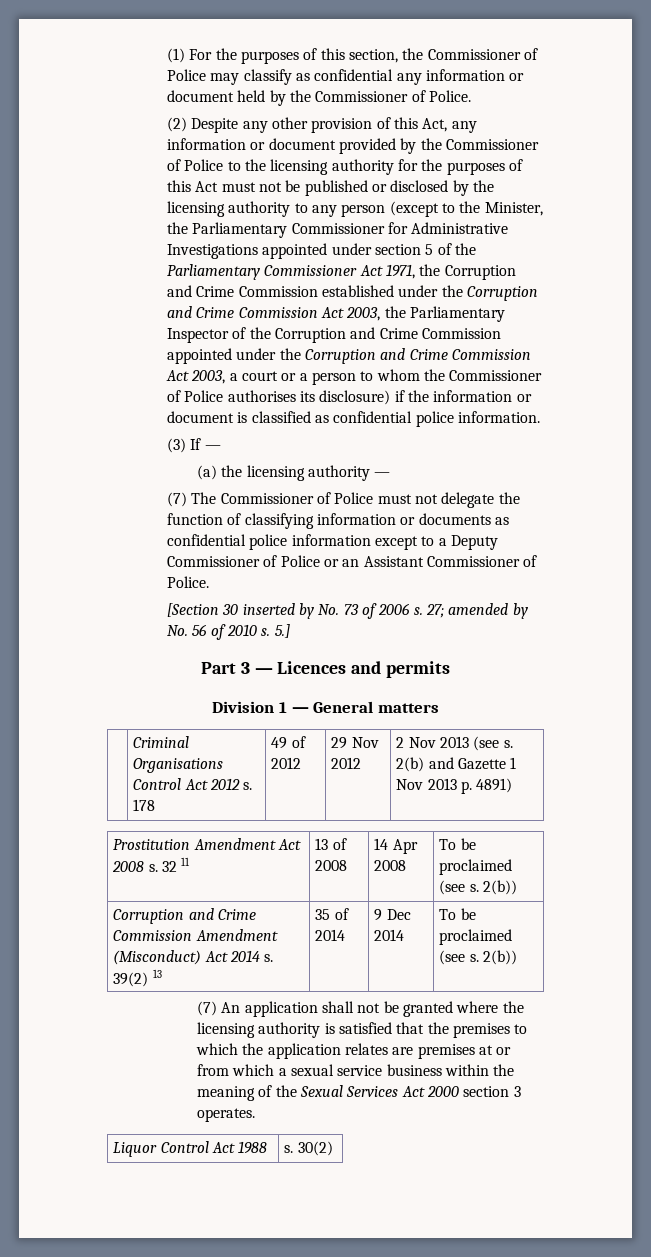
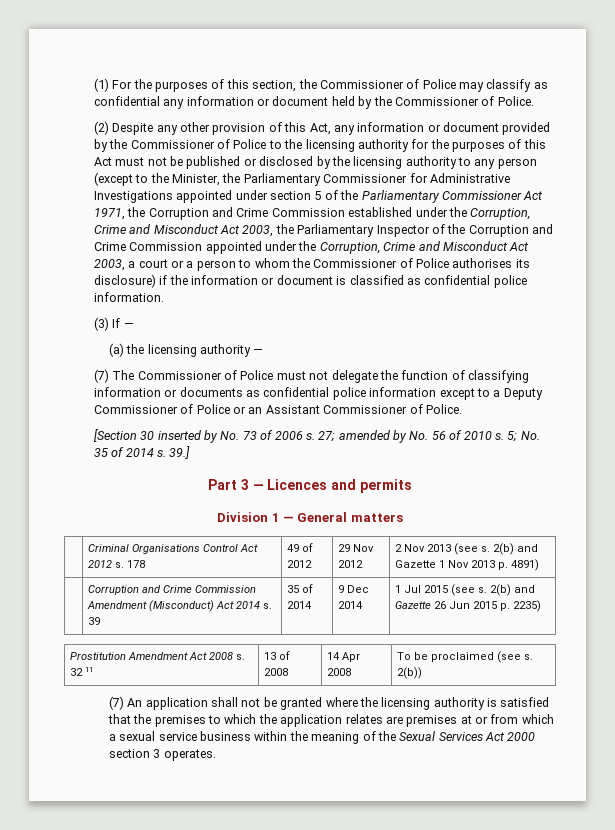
- (2) Despite any other provision of this Act, any information or document provided by the Commissioner of Police to the licensing authority for the purposes of this Act must not be published or disclosed by the licensing authority to any person (except to the Minister, the Parliamentary Commissioner for Administrative Investigations appointed under section 5 of the Parliamentary Commissioner Act 1971, the Corruption and Crime Commission established under the Corruption and Crime Commission Act 2003, the Parliamentary Inspector of the Corruption and Crime Commission appointed under the Corruption and Crime Commission Act 2003, a court or a person to whom the Commissioner of Police authorises its disclosure) if the information or document is classified as confidential police information.
+ (2) Despite any other provision of this Act, any information or document provided by the Commissioner of Police to the licensing authority for the purposes of this Act must not be published or disclosed by the licensing authority to any person (except to the Minister, the Parliamentary Commissioner for Administrative Investigations appointed under section 5 of the Parliamentary Commissioner Act 1971, the Corruption and Crime Commission established under the Corruption, Crime and Misconduct Act 2003, the Parliamentary Inspector of the Corruption and Crime Commission appointed under the Corruption, Crime and Misconduct Act 2003, a court or a person to whom the Commissioner of Police authorises its disclosure) if the information or document is classified as confidential police information.
- 5.]
+ 5; No. 35 of 2014 s. 39.]
+ | Corruption and Crime Commission Amendment (Misconduct) Act 2014 s. 39 | 35 of 2014 | 9 Dec 2014 | 1 Jul 2015 (see s. 2(b) and Gazette 26 Jun 2015 p. 2235)
- Corruption and Crime Commission Amendment (Misconduct) Act 2014 s. 39(2) 13 | 35 of 2014 | 9 Dec 2014 | To be proclaimed (see s. 2(b))
- Liquor Control Act 1988 | s. 30(2)

